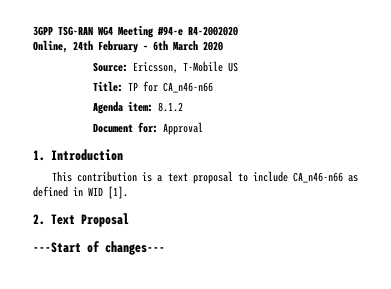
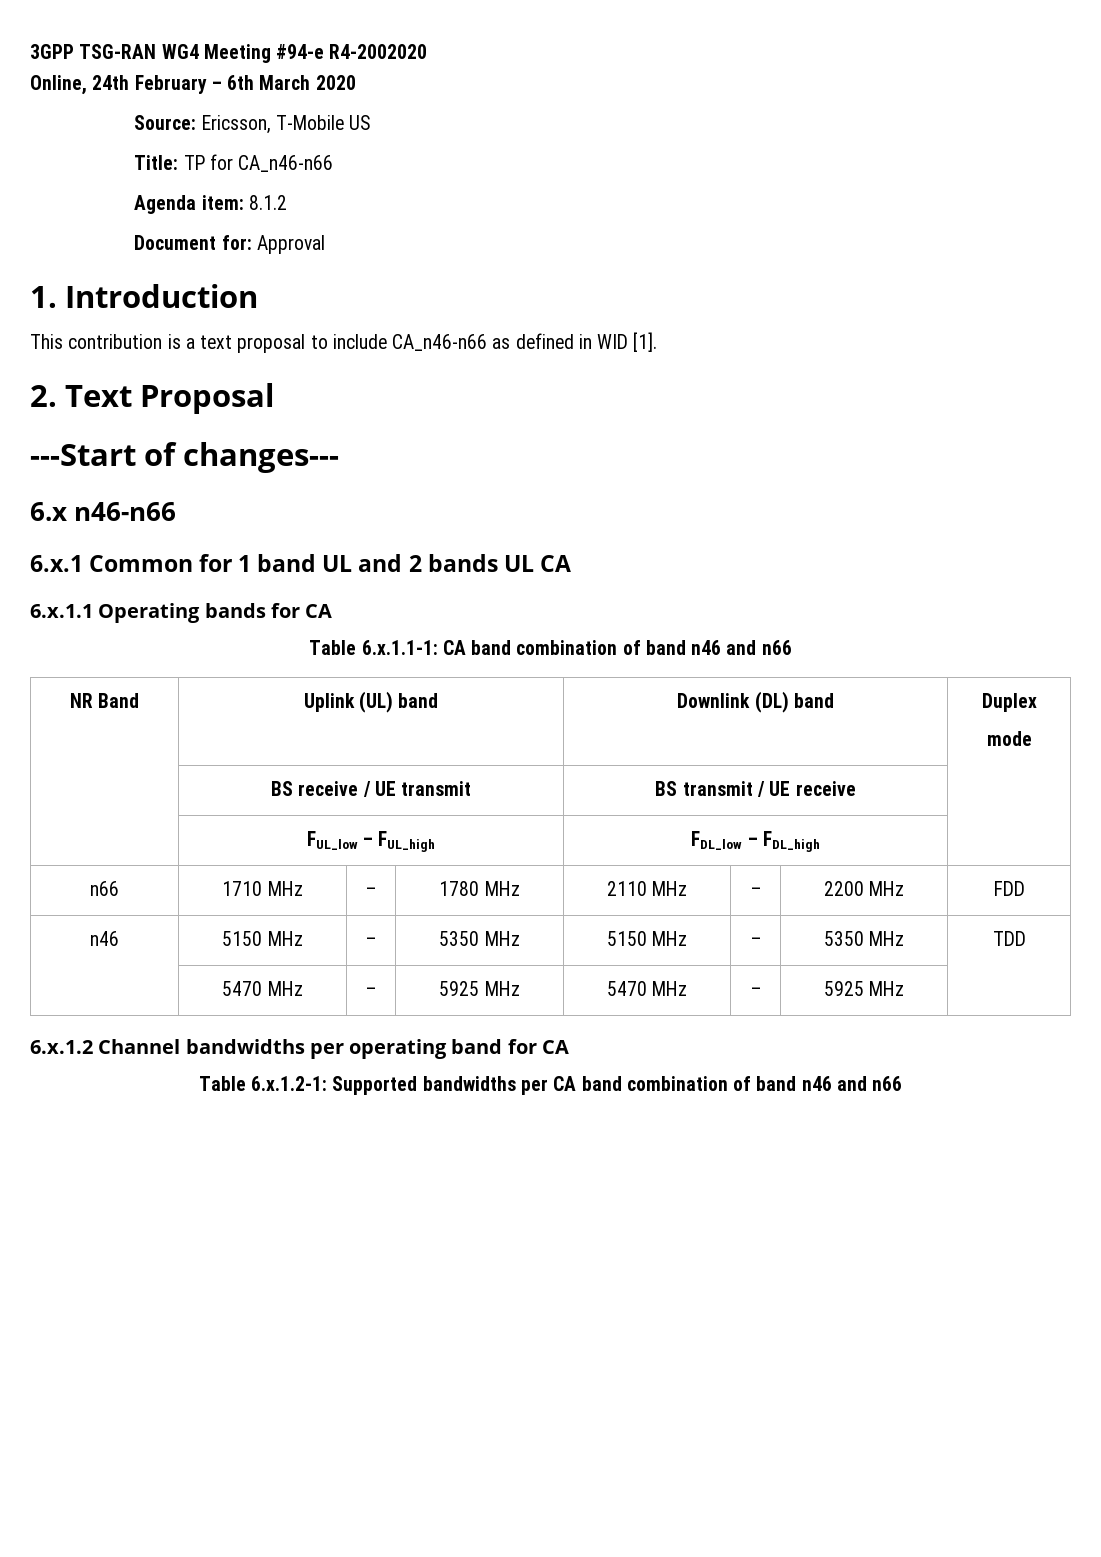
+ 6.x n46-n66
+ 6.x.1 Common for 1 band UL and 2 bands UL CA
+ 6.x.1.1 Operating bands for CA
+ Table 6.x.1.1-1: CA band combination of band n46 and n66
+ NR Band | Uplink (UL) band | Downlink (DL) band | Duplex
+ mode
+ | BS receive / UE transmit | BS transmit / UE receive |
+ | FUL_low – FUL_high | FDL_low – FDL_high |
+ n66 | 1710 MHz | – | 1780 MHz | 2110 MHz | – | 2200 MHz | FDD
+ n46 | 5150 MHz | – | 5350 MHz | 5150 MHz | – | 5350 MHz | TDD
+ | 5470 MHz | – | 5925 MHz | 5470 MHz | – | 5925 MHz |
+ 6.x.1.2 Channel bandwidths per operating band for CA
+ Table 6.x.1.2-1: Supported bandwidths per CA band combination of band n46 and n66

